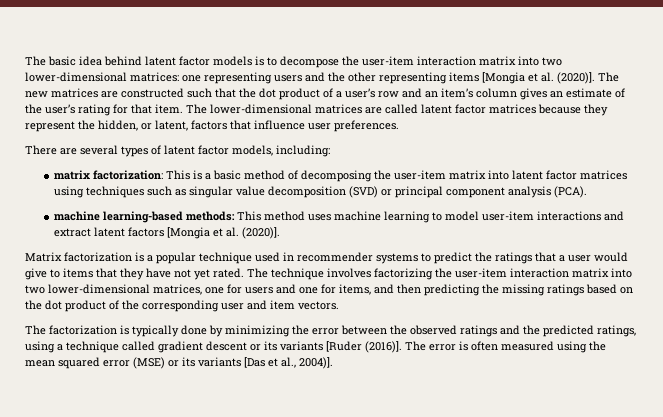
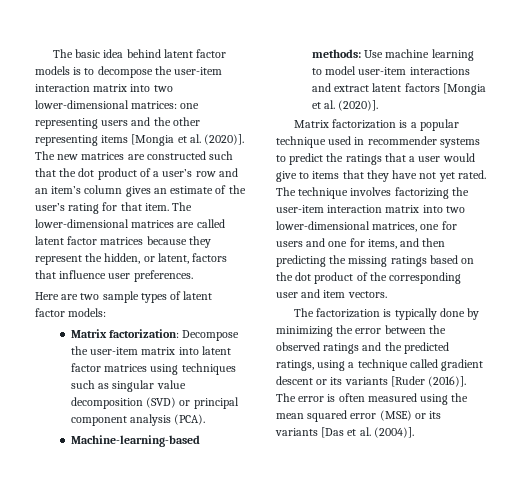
- There are several types of latent factor models, including:
- matrix factorization: This is a basic method of decomposing the user-item matrix into latent factor matrices using techniques such as singular value decomposition (SVD) or principal component analysis (PCA).
+ Here are two sample types of latent factor models:
+ Matrix factorization: Decompose the user-item matrix into latent factor matrices using techniques such as singular value decomposition (SVD) or principal component analysis (PCA).
- machine learning-based methods: This method uses machine learning to model user-item interactions and extract latent factors [Mongia et al. (2020)].
+ Machine-learning-based methods: Use machine learning to model user-item interactions and extract latent factors [Mongia et al. (2020)].
- The error is often measured using the mean squared error (MSE) or its variants [Das et al., 2004)].
+ The error is often measured using the mean squared error (MSE) or its variants [Das et al. (2004)].

